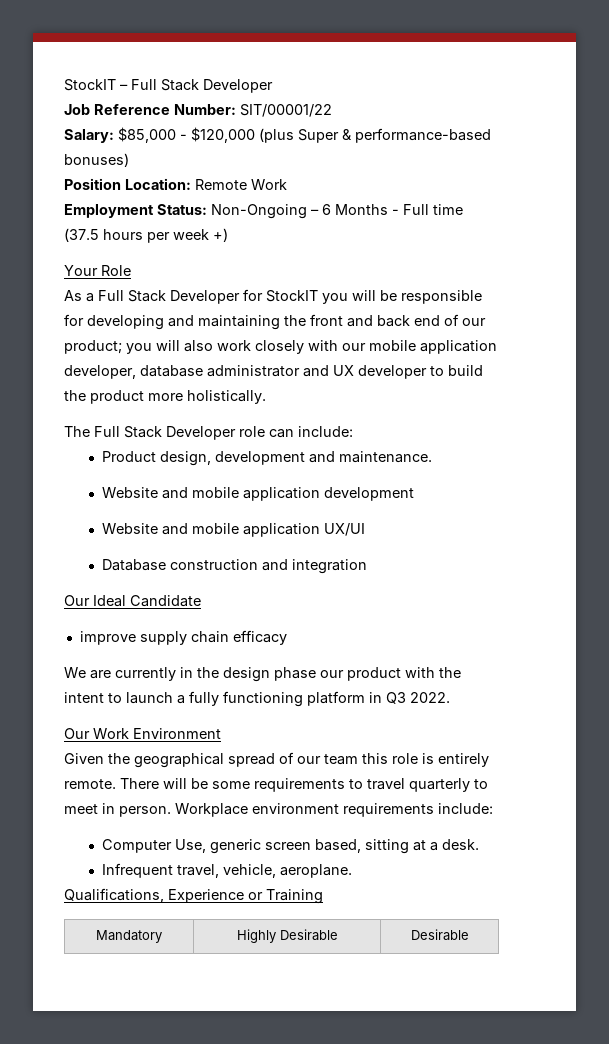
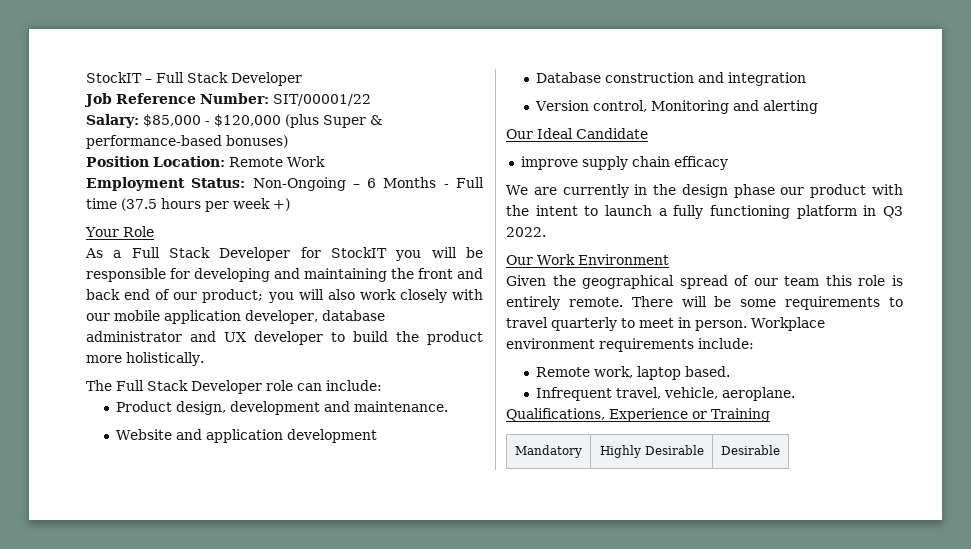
- Website and mobile application development
+ Website and application development
- Website and mobile application UX/UI
+ Version control, Monitoring and alerting
- Computer Use, generic screen based, sitting at a desk.
+ Remote work, laptop based.

